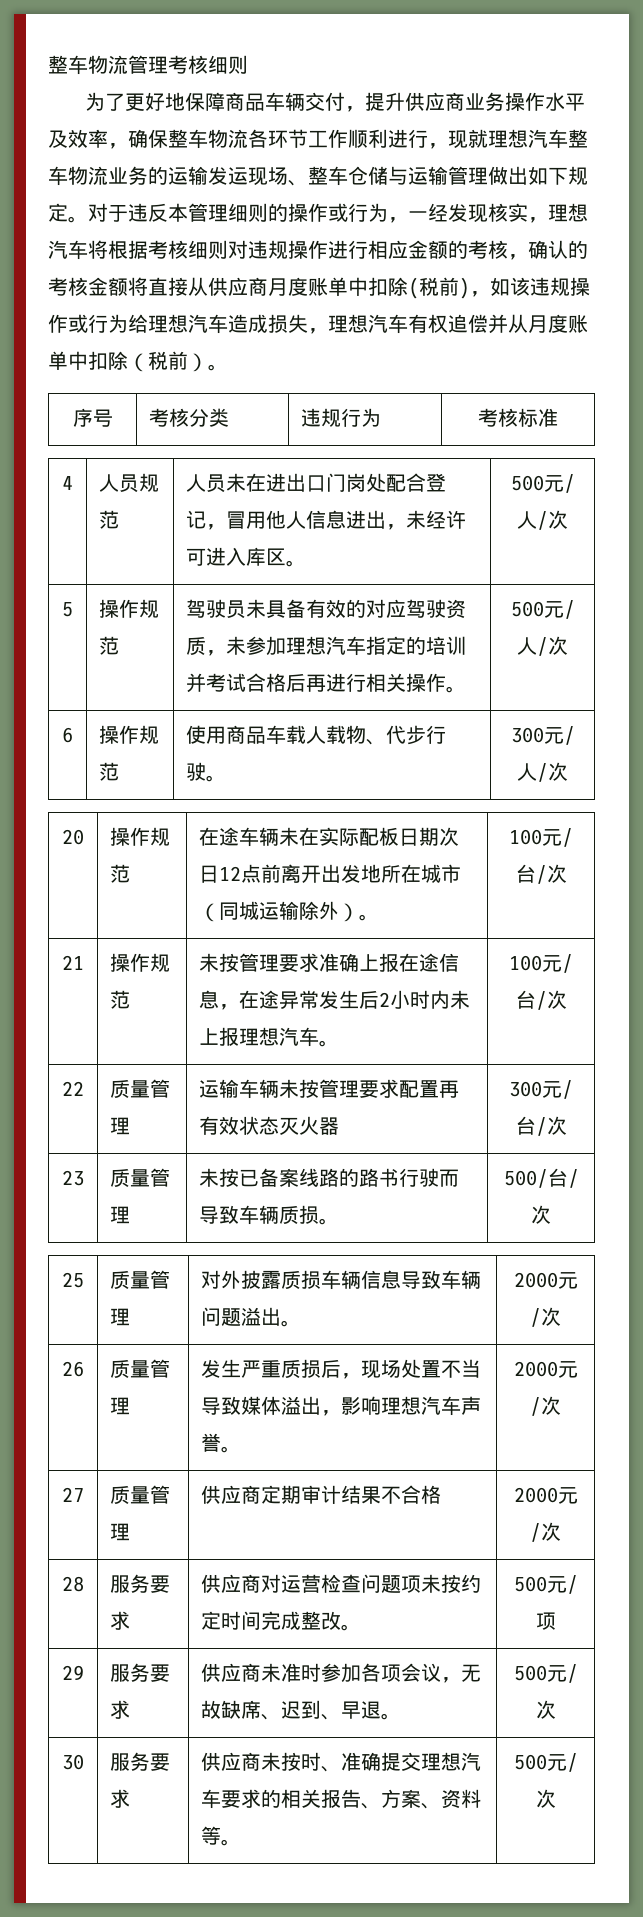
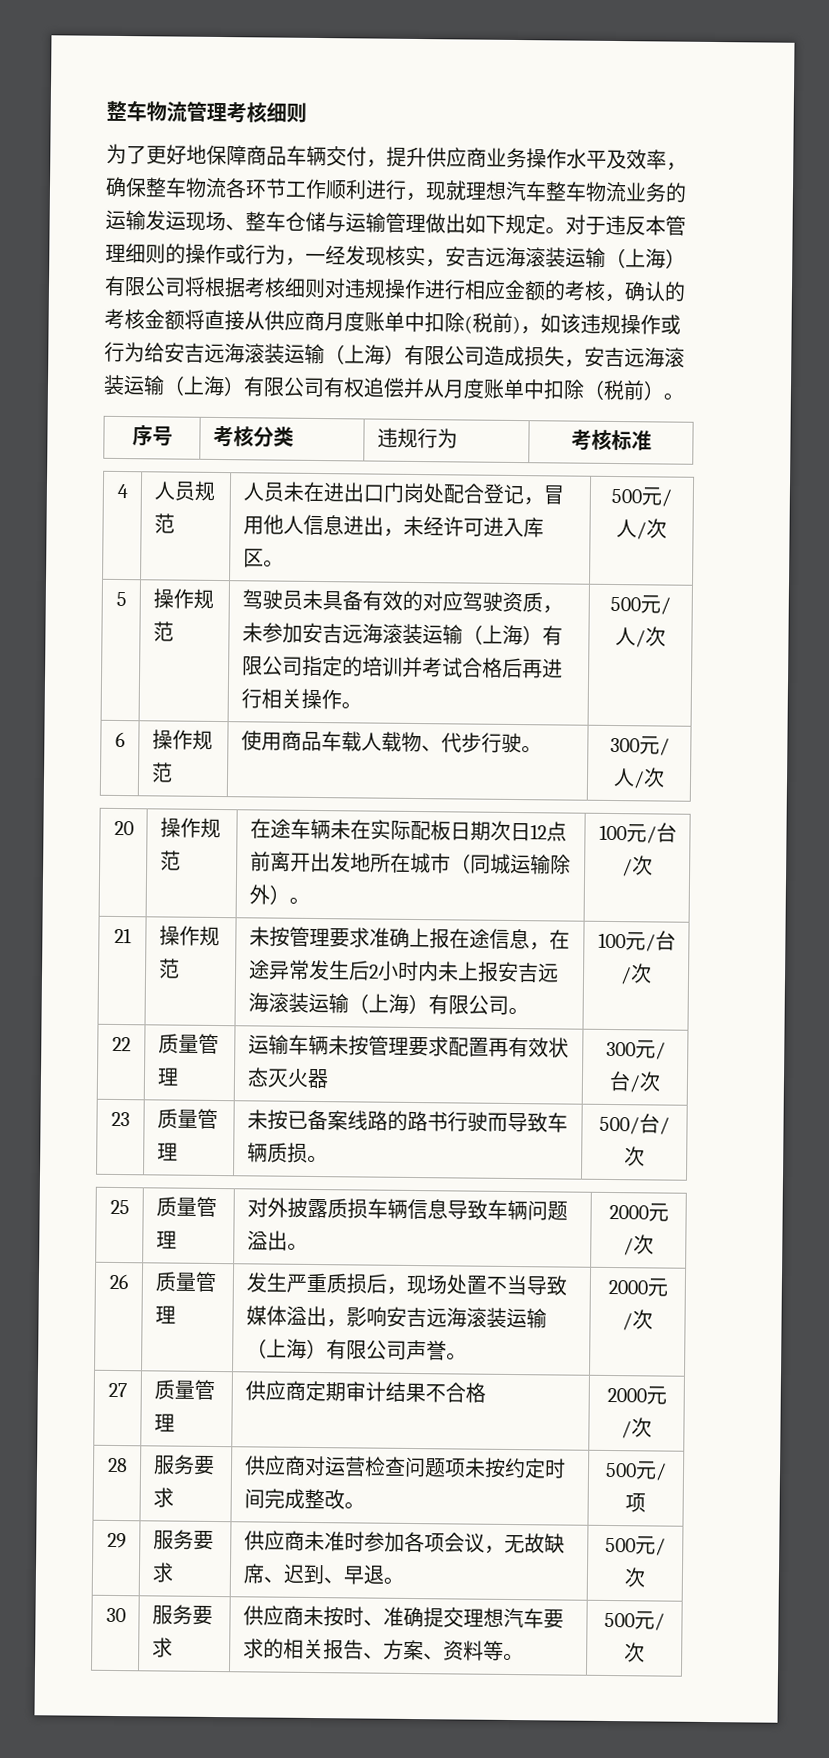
- 对于违反本管理细则的操作或行为，一经发现核实，理想汽车将根据考核细则对违规操作进行相应金额的考核，确认的考核金额将直接从供应商月度账单中扣除(税前)，如该违规操作或行为给理想汽车造成损失，理想汽车有权追偿并从月度账单中扣除（税前）。
+ 对于违反本管理细则的操作或行为，一经发现核实，安吉远海滚装运输（上海）有限公司将根据考核细则对违规操作进行相应金额的考核，确认的考核金额将直接从供应商月度账单中扣除(税前)，如该违规操作或行为给安吉远海滚装运输（上海）有限公司造成损失，安吉远海滚装运输（上海）有限公司有权追偿并从月度账单中扣除（税前）。
- 5 | 操作规范 | 驾驶员未具备有效的对应驾驶资质，未参加理想汽车指定的培训并考试合格后再进行相关操作。 | 500元/人/次
+ 5 | 操作规范 | 驾驶员未具备有效的对应驾驶资质，未参加安吉远海滚装运输（上海）有限公司指定的培训并考试合格后再进行相关操作。 | 500元/人/次
- 21 | 操作规范 | 未按管理要求准确上报在途信息，在途异常发生后2小时内未上报理想汽车。 | 100元/台/次
+ 21 | 操作规范 | 未按管理要求准确上报在途信息，在途异常发生后2小时内未上报安吉远海滚装运输（上海）有限公司。 | 100元/台/次
- 26 | 质量管理 | 发生严重质损后，现场处置不当导致媒体溢出，影响理想汽车声誉。 | 2000元/次
+ 26 | 质量管理 | 发生严重质损后，现场处置不当导致媒体溢出，影响安吉远海滚装运输（上海）有限公司声誉。 | 2000元/次

